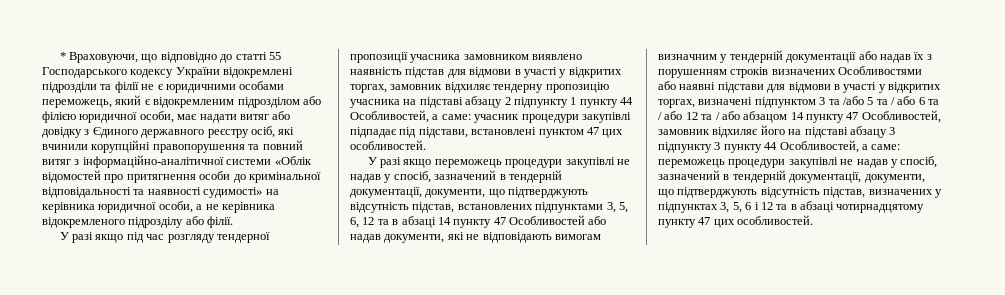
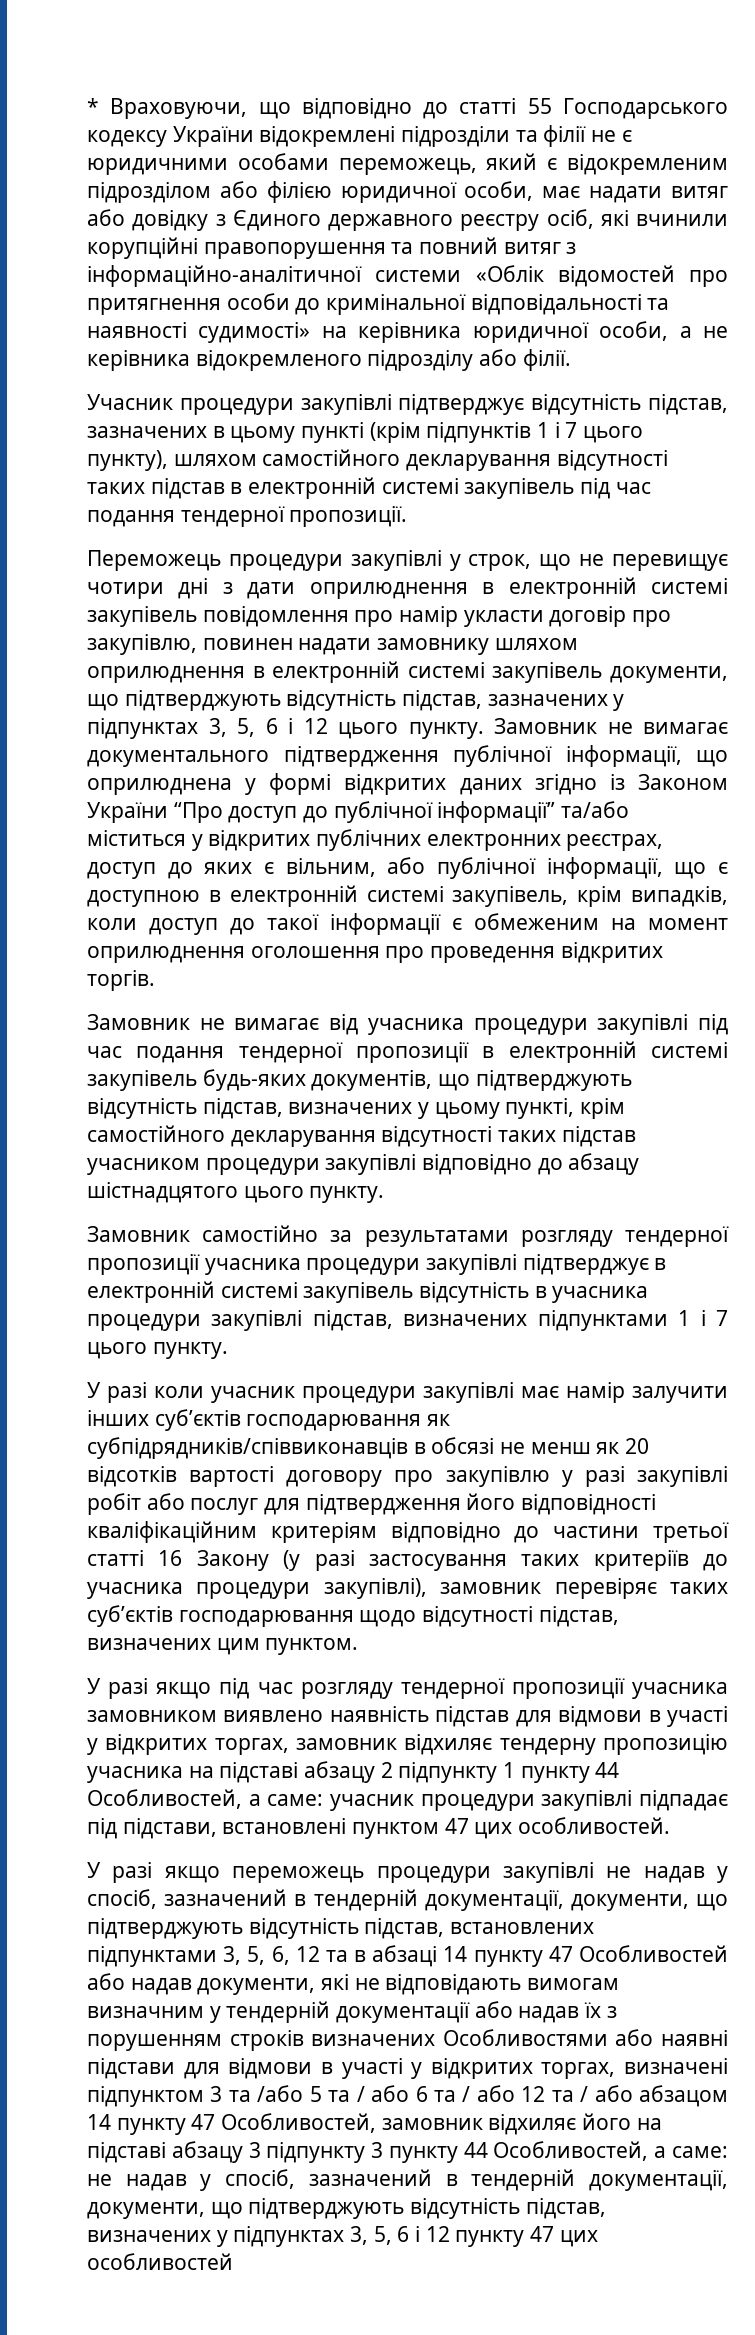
+ Учасник процедури закупівлі підтверджує відсутність підстав, зазначених в цьому пункті (крім підпунктів 1 і 7 цього пункту), шляхом самостійного декларування відсутності таких підстав в електронній системі закупівель під час подання тендерної пропозиції.
+ Переможець процедури закупівлі у строк, що не перевищує чотири дні з дати оприлюднення в електронній системі закупівель повідомлення про намір укласти договір про закупівлю, повинен надати замовнику шляхом оприлюднення в електронній системі закупівель документи, що підтверджують відсутність підстав, зазначених у підпунктах 3, 5, 6 і 12 цього пункту. Замовник не вимагає документального підтвердження публічної інформації, що оприлюднена у формі відкритих даних згідно із Законом України “Про доступ до публічної інформації” та/або міститься у відкритих публічних електронних реєстрах, доступ до яких є вільним, або публічної інформації, що є доступною в електронній системі закупівель, крім випадків, коли доступ до такої інформації є обмеженим на момент оприлюднення оголошення про проведення відкритих торгів.
+ Замовник не вимагає від учасника процедури закупівлі під час подання тендерної пропозиції в електронній системі закупівель будь-яких документів, що підтверджують відсутність підстав, визначених у цьому пункті, крім самостійного декларування відсутності таких підстав учасником процедури закупівлі відповідно до абзацу шістнадцятого цього пункту.
+ Замовник самостійно за результатами розгляду тендерної пропозиції учасника процедури закупівлі підтверджує в електронній системі закупівель відсутність в учасника процедури закупівлі підстав, визначених підпунктами 1 і 7 цього пункту.
+ У разі коли учасник процедури закупівлі має намір залучити інших суб’єктів господарювання як субпідрядників/співвиконавців в обсязі не менш як 20 відсотків вартості договору про закупівлю у разі закупівлі робіт або послуг для підтвердження його відповідності кваліфікаційним критеріям відповідно до частини третьої статті 16 Закону (у разі застосування таких критеріїв до учасника процедури закупівлі), замовник перевіряє таких суб’єктів господарювання щодо відсутності підстав, визначених цим пунктом.
- переможець процедури закупівлі не надав у спосіб, зазначений в тендерній документації, документи, що підтверджують відсутність підстав, визначених у підпунктах 3, 5, 6 і 12 та в абзаці чотирнадцятому пункту 47 цих особливостей.
+ не надав у спосіб, зазначений в тендерній документації, документи, що підтверджують відсутність підстав, визначених у підпунктах 3, 5, 6 і 12 пункту 47 цих особливостей

